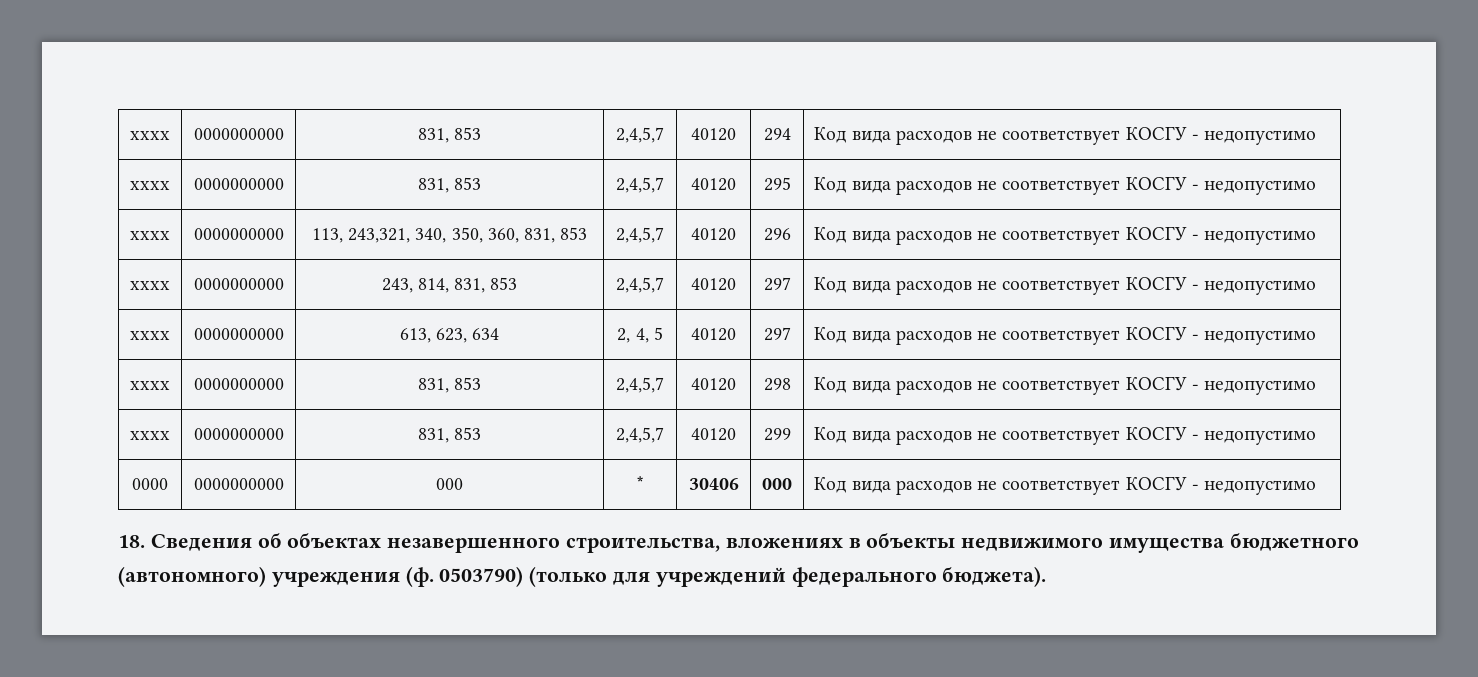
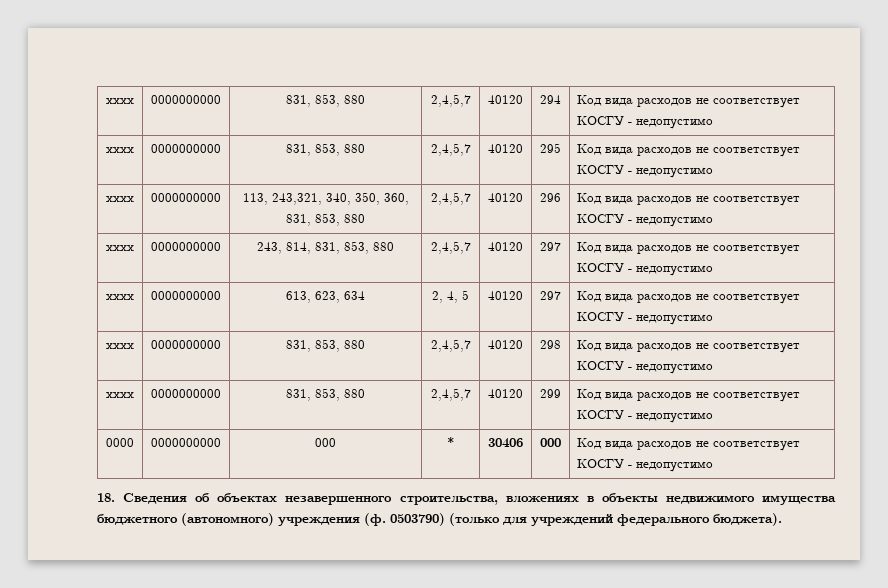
- хххх | 0000000000 | 831, 853 | 2,4,5,7 | 40120 | 294 | Код вида расходов не соответствует КОСГУ - недопустимо
+ хххх | 0000000000 | 831, 853, 880 | 2,4,5,7 | 40120 | 294 | Код вида расходов не соответствует КОСГУ - недопустимо
- хххх | 0000000000 | 831, 853 | 2,4,5,7 | 40120 | 295 | Код вида расходов не соответствует КОСГУ - недопустимо
+ хххх | 0000000000 | 831, 853, 880 | 2,4,5,7 | 40120 | 295 | Код вида расходов не соответствует КОСГУ - недопустимо
- хххх | 0000000000 | 113, 243,321, 340, 350, 360, 831, 853 | 2,4,5,7 | 40120 | 296 | Код вида расходов не соответствует КОСГУ - недопустимо
+ хххх | 0000000000 | 113, 243,321, 340, 350, 360, 831, 853, 880 | 2,4,5,7 | 40120 | 296 | Код вида расходов не соответствует КОСГУ - недопустимо
- хххх | 0000000000 | 243, 814, 831, 853 | 2,4,5,7 | 40120 | 297 | Код вида расходов не соответствует КОСГУ - недопустимо
+ хххх | 0000000000 | 243, 814, 831, 853, 880 | 2,4,5,7 | 40120 | 297 | Код вида расходов не соответствует КОСГУ - недопустимо
- хххх | 0000000000 | 831, 853 | 2,4,5,7 | 40120 | 298 | Код вида расходов не соответствует КОСГУ - недопустимо
+ хххх | 0000000000 | 831, 853, 880 | 2,4,5,7 | 40120 | 298 | Код вида расходов не соответствует КОСГУ - недопустимо
- хххх | 0000000000 | 831, 853 | 2,4,5,7 | 40120 | 299 | Код вида расходов не соответствует КОСГУ - недопустимо
+ хххх | 0000000000 | 831, 853, 880 | 2,4,5,7 | 40120 | 299 | Код вида расходов не соответствует КОСГУ - недопустимо

